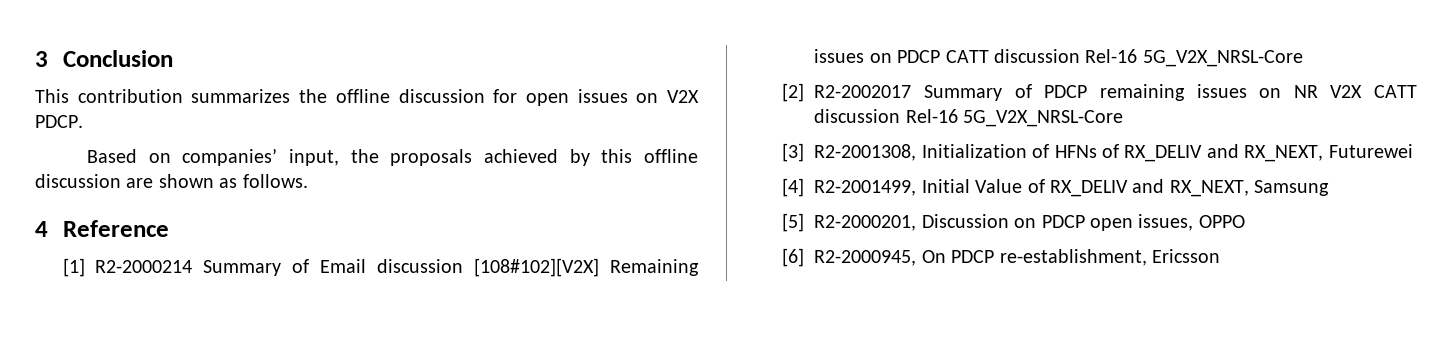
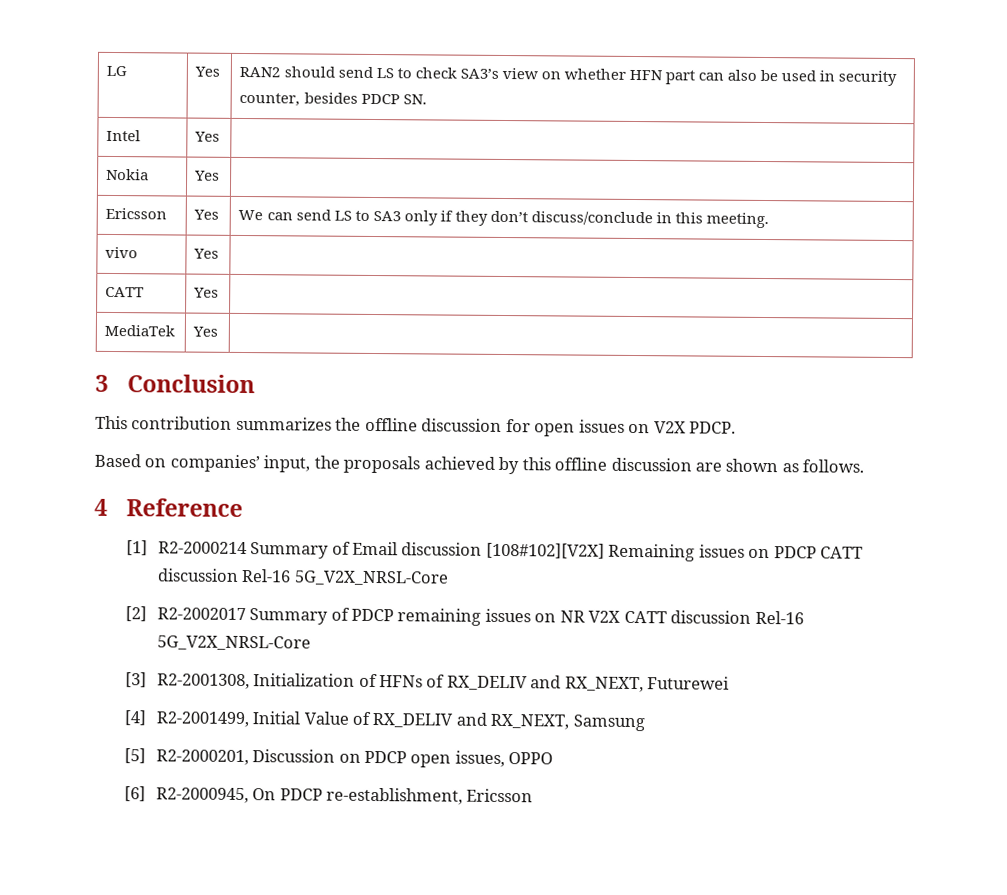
+ LG | Yes | RAN2 should send LS to check SA3’s view on whether HFN part can also be used in security counter, besides PDCP SN.
+ Intel | Yes |
+ Nokia | Yes |
+ Ericsson | Yes | We can send LS to SA3 only if they don’t discuss/conclude in this meeting.
+ vivo | Yes |
+ CATT | Yes |
+ MediaTek | Yes |

